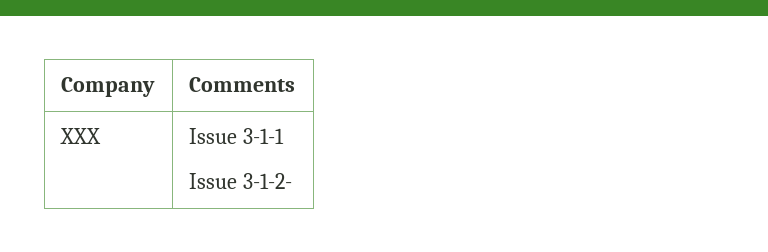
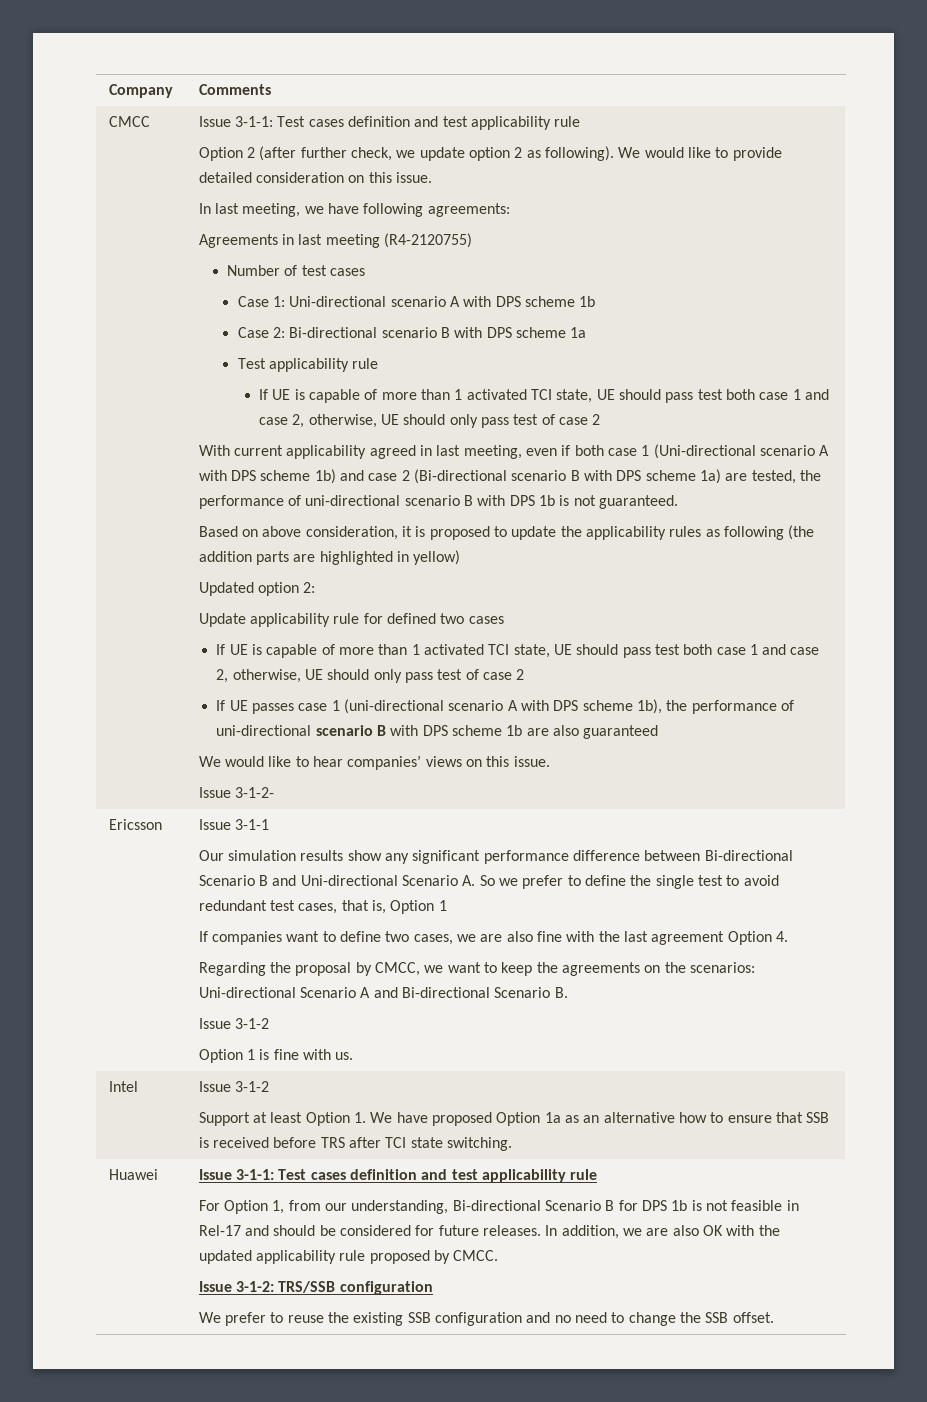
- XXX | Issue 3-1-1
+ CMCC | Issue 3-1-1: Test cases definition and test applicability rule
+ Option 2 (after further check, we update option 2 as following). We would like to provide detailed consideration on this issue.
+ In last meeting, we have following agreements:
+ Agreements in last meeting (R4-2120755)
+ Number of test cases
+ Case 1: Uni-directional scenario A with DPS scheme 1b
+ Case 2: Bi-directional scenario B with DPS scheme 1a
+ Test applicability rule
+ If UE is capable of more than 1 activated TCI state, UE should pass test both case 1 and case 2, otherwise, UE should only pass test of case 2
+ With current applicability agreed in last meeting, even if both case 1 (Uni-directional scenario A with DPS scheme 1b) and case 2 (Bi-directional scenario B with DPS scheme 1a) are tested, the performance of uni-directional scenario B with DPS 1b is not guaranteed.
+ Based on above consideration, it is proposed to update the applicability rules as following (the addition parts are highlighted in yellow)
+ Updated option 2:
+ Update applicability rule for defined two cases
+ If UE is capable of more than 1 activated TCI state, UE should pass test both case 1 and case 2, otherwise, UE should only pass test of case 2
+ If UE passes case 1 (uni-directional scenario A with DPS scheme 1b), the performance of uni-directional scenario B with DPS scheme 1b are also guaranteed
+ We would like to hear companies’ views on this issue.
  Issue 3-1-2-
+ Ericsson | Issue 3-1-1
+ Our simulation results show any significant performance difference between Bi-directional Scenario B and Uni-directional Scenario A. So we prefer to define the single test to avoid redundant test cases, that is, Option 1
+ If companies want to define two cases, we are also fine with the last agreement Option 4.
+ Regarding the proposal by CMCC, we want to keep the agreements on the scenarios: Uni-directional Scenario A and Bi-directional Scenario B.
+ Issue 3-1-2
+ Option 1 is fine with us.
+ Intel | Issue 3-1-2
+ Support at least Option 1. We have proposed Option 1a as an alternative how to ensure that SSB is received before TRS after TCI state switching.
+ Huawei | Issue 3-1-1: Test cases definition and test applicability rule
+ For Option 1, from our understanding, Bi-directional Scenario B for DPS 1b is not feasible in Rel-17 and should be considered for future releases. In addition, we are also OK with the updated applicability rule proposed by CMCC.
+ Issue 3-1-2: TRS/SSB configuration
+ We prefer to reuse the existing SSB configuration and no need to change the SSB offset.

